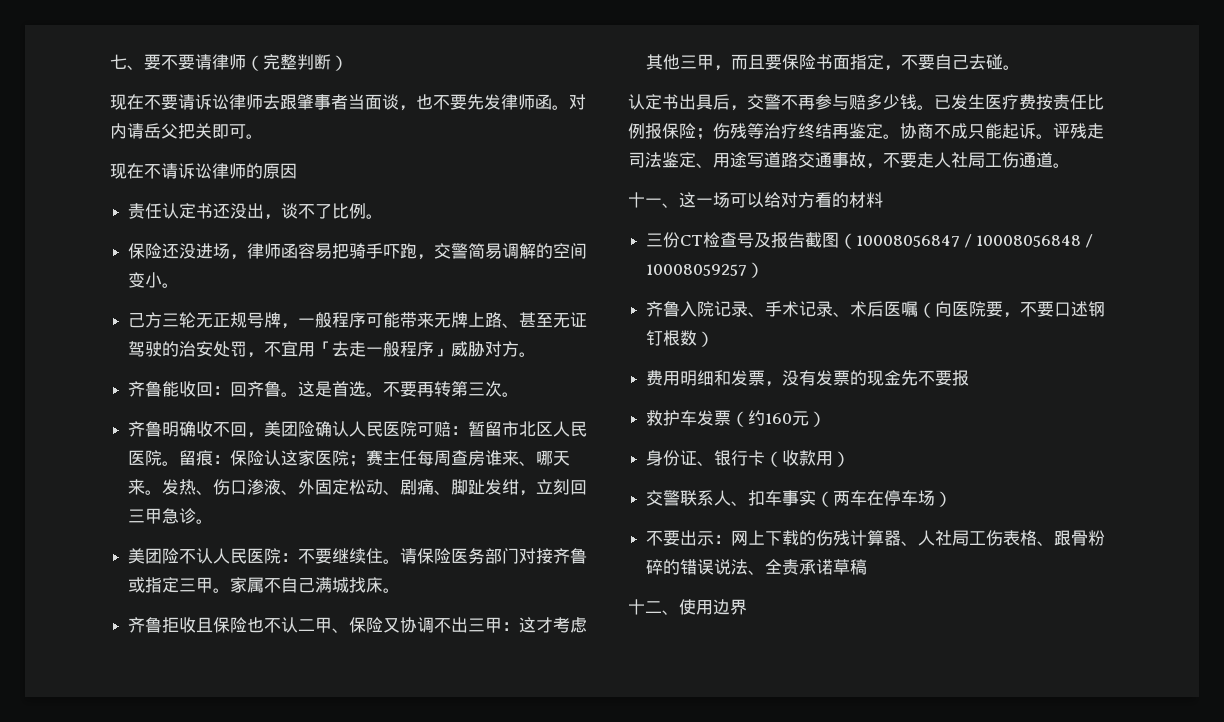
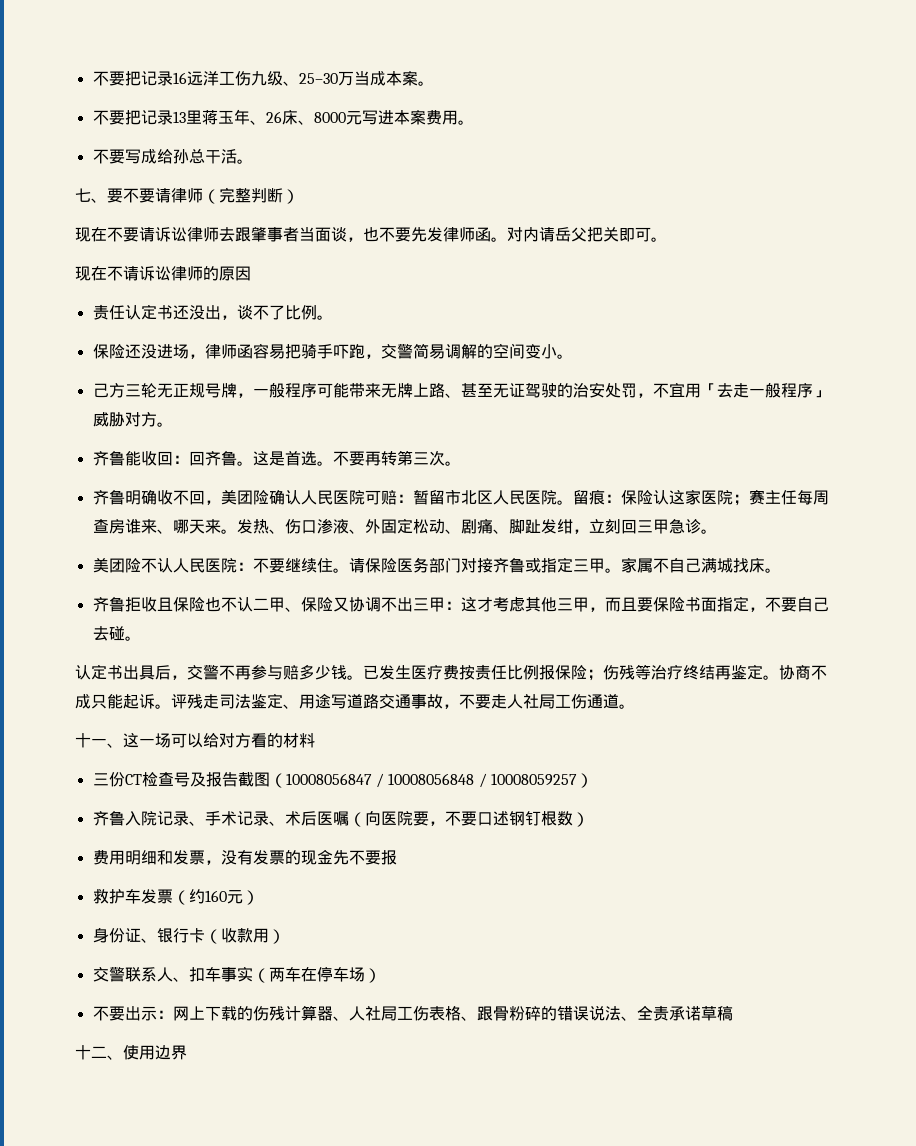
+ 不要把记录16远洋工伤九级、25–30万当成本案。
+ 不要把记录13里蒋玉年、26床、8000元写进本案费用。
+ 不要写成给孙总干活。

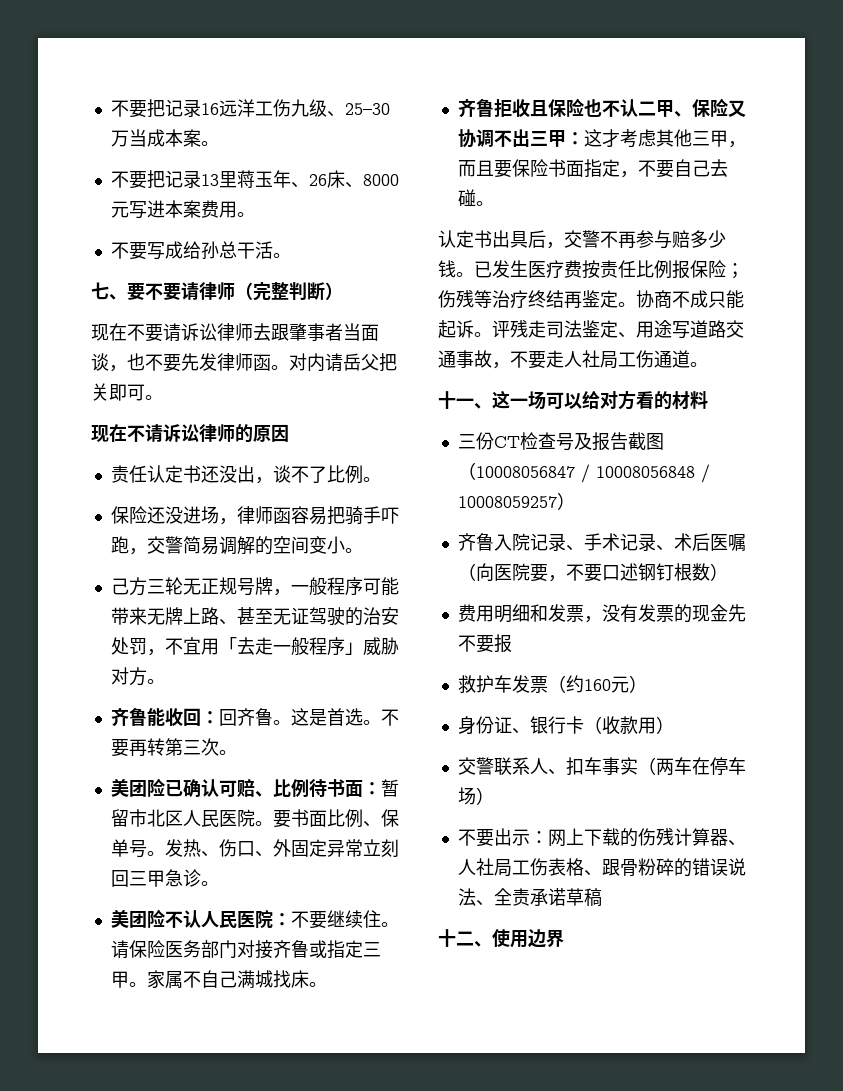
- 齐鲁明确收不回，美团险确认人民医院可赔：暂留市北区人民医院。
+ 美团险已确认可赔、比例待书面：暂留市北区人民医院。
- 留痕：保险认这家医院；赛主任每周查房谁来、哪天来。
+ 要书面比例、保单号。
- 发热、伤口渗液、外固定松动、剧痛、脚趾发绀，立刻回三甲急诊。
+ 发热、伤口、外固定异常立刻回三甲急诊。

